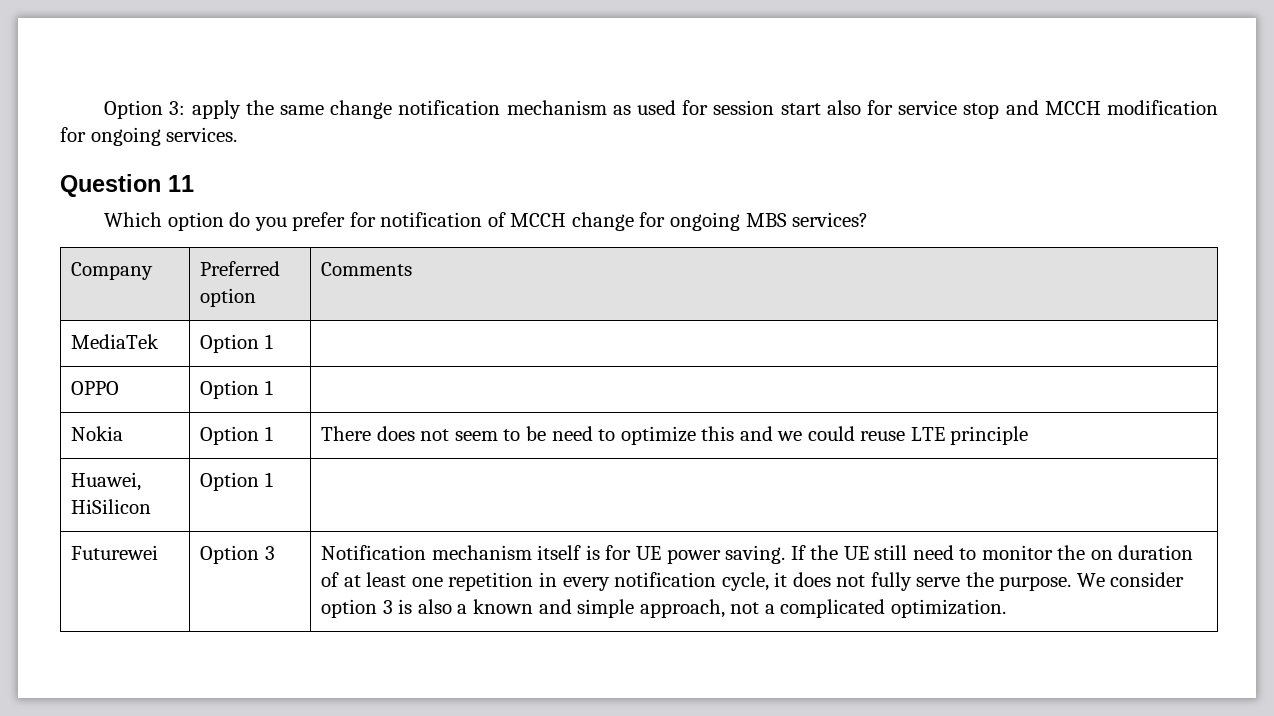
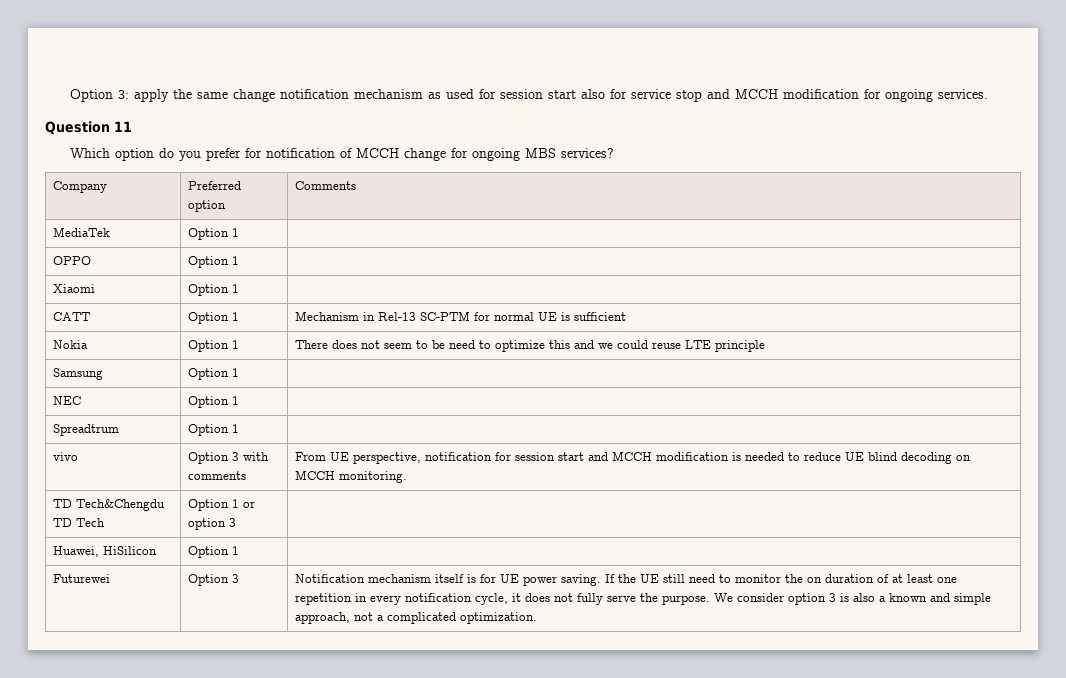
+ Xiaomi | Option 1 |
+ CATT | Option 1 | Mechanism in Rel-13 SC-PTM for normal UE is sufficient
+ Samsung | Option 1 |
+ NEC | Option 1 |
+ Spreadtrum | Option 1 |
+ vivo | Option 3 with comments | From UE perspective, notification for session start and MCCH modification is needed to reduce UE blind decoding on MCCH monitoring.
+ TD Tech&Chengdu TD Tech | Option 1 or option 3 |

